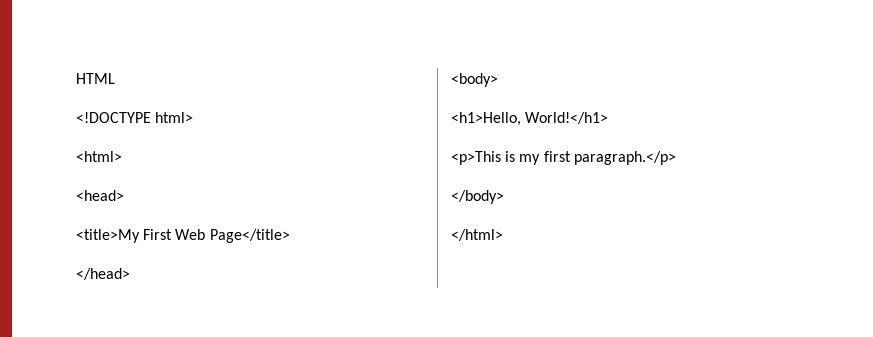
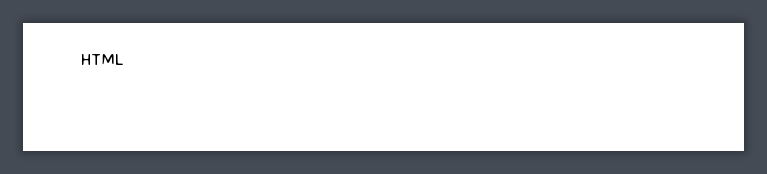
- <!DOCTYPE html>
- <html>
- <head>
- <title>My First Web Page</title>
- </head>
- <body>
- <h1>Hello, World!</h1>
- <p>This is my first paragraph.</p>
- </body>
- </html>

